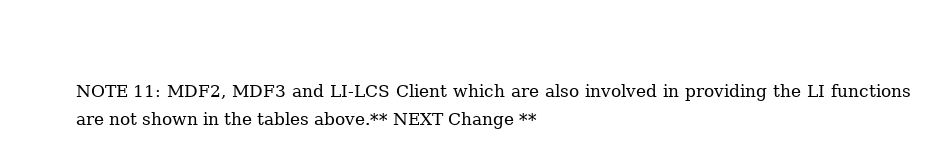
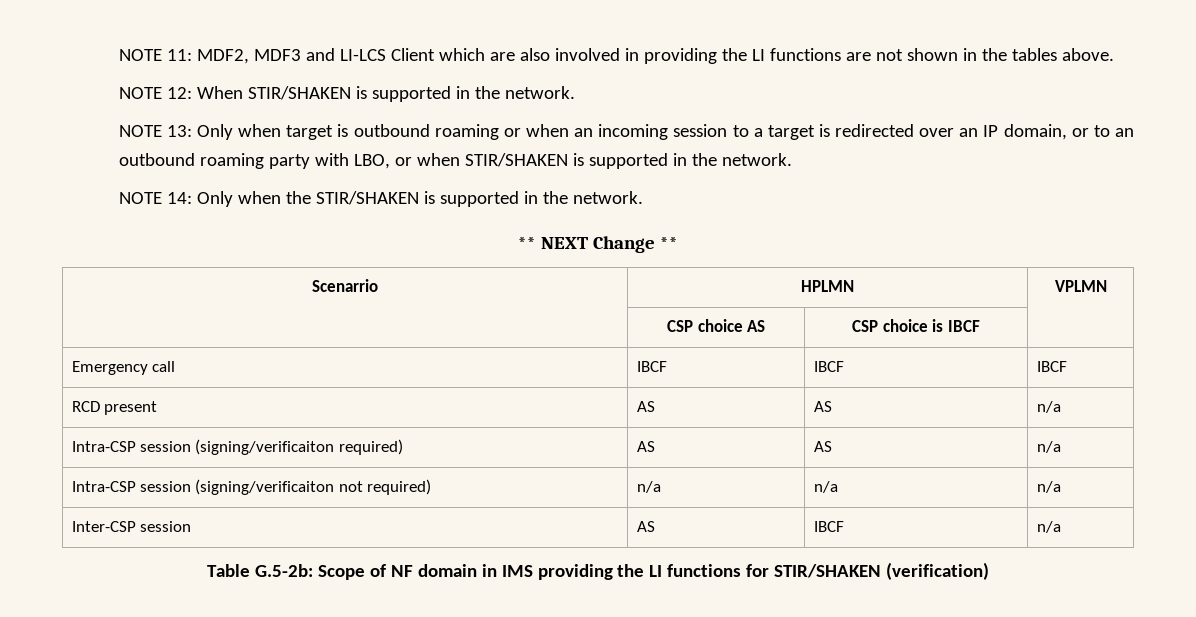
- NOTE 11: MDF2, MDF3 and LI-LCS Client which are also involved in providing the LI functions are not shown in the tables above.** NEXT Change **
+ NOTE 11: MDF2, MDF3 and LI-LCS Client which are also involved in providing the LI functions are not shown in the tables above.
+ NOTE 12: When STIR/SHAKEN is supported in the network.
+ NOTE 13: Only when target is outbound roaming or when an incoming session to a target is redirected over an IP domain, or to an outbound roaming party with LBO, or when STIR/SHAKEN is supported in the network.
+ NOTE 14: Only when the STIR/SHAKEN is supported in the network.
+ ** NEXT Change **
+ Scenarrio | HPLMN | VPLMN
+ | CSP choice AS | CSP choice is IBCF |
+ Emergency call | IBCF | IBCF | IBCF
+ RCD present | AS | AS | n/a
+ Intra-CSP session (signing/verificaiton required) | AS | AS | n/a
+ Intra-CSP session (signing/verificaiton not required) | n/a | n/a | n/a
+ Inter-CSP session | AS | IBCF | n/a
+ Table G.5-2b: Scope of NF domain in IMS providing the LI functions for STIR/SHAKEN (verification)

